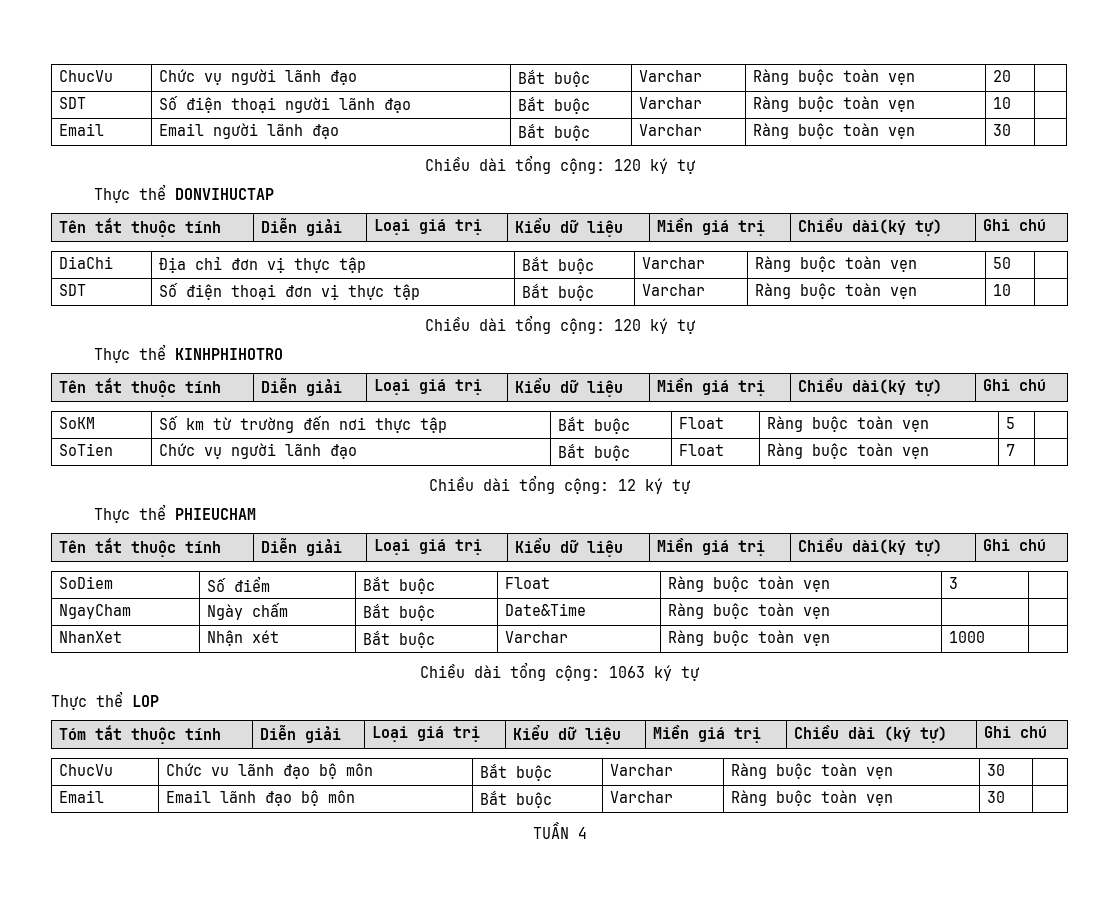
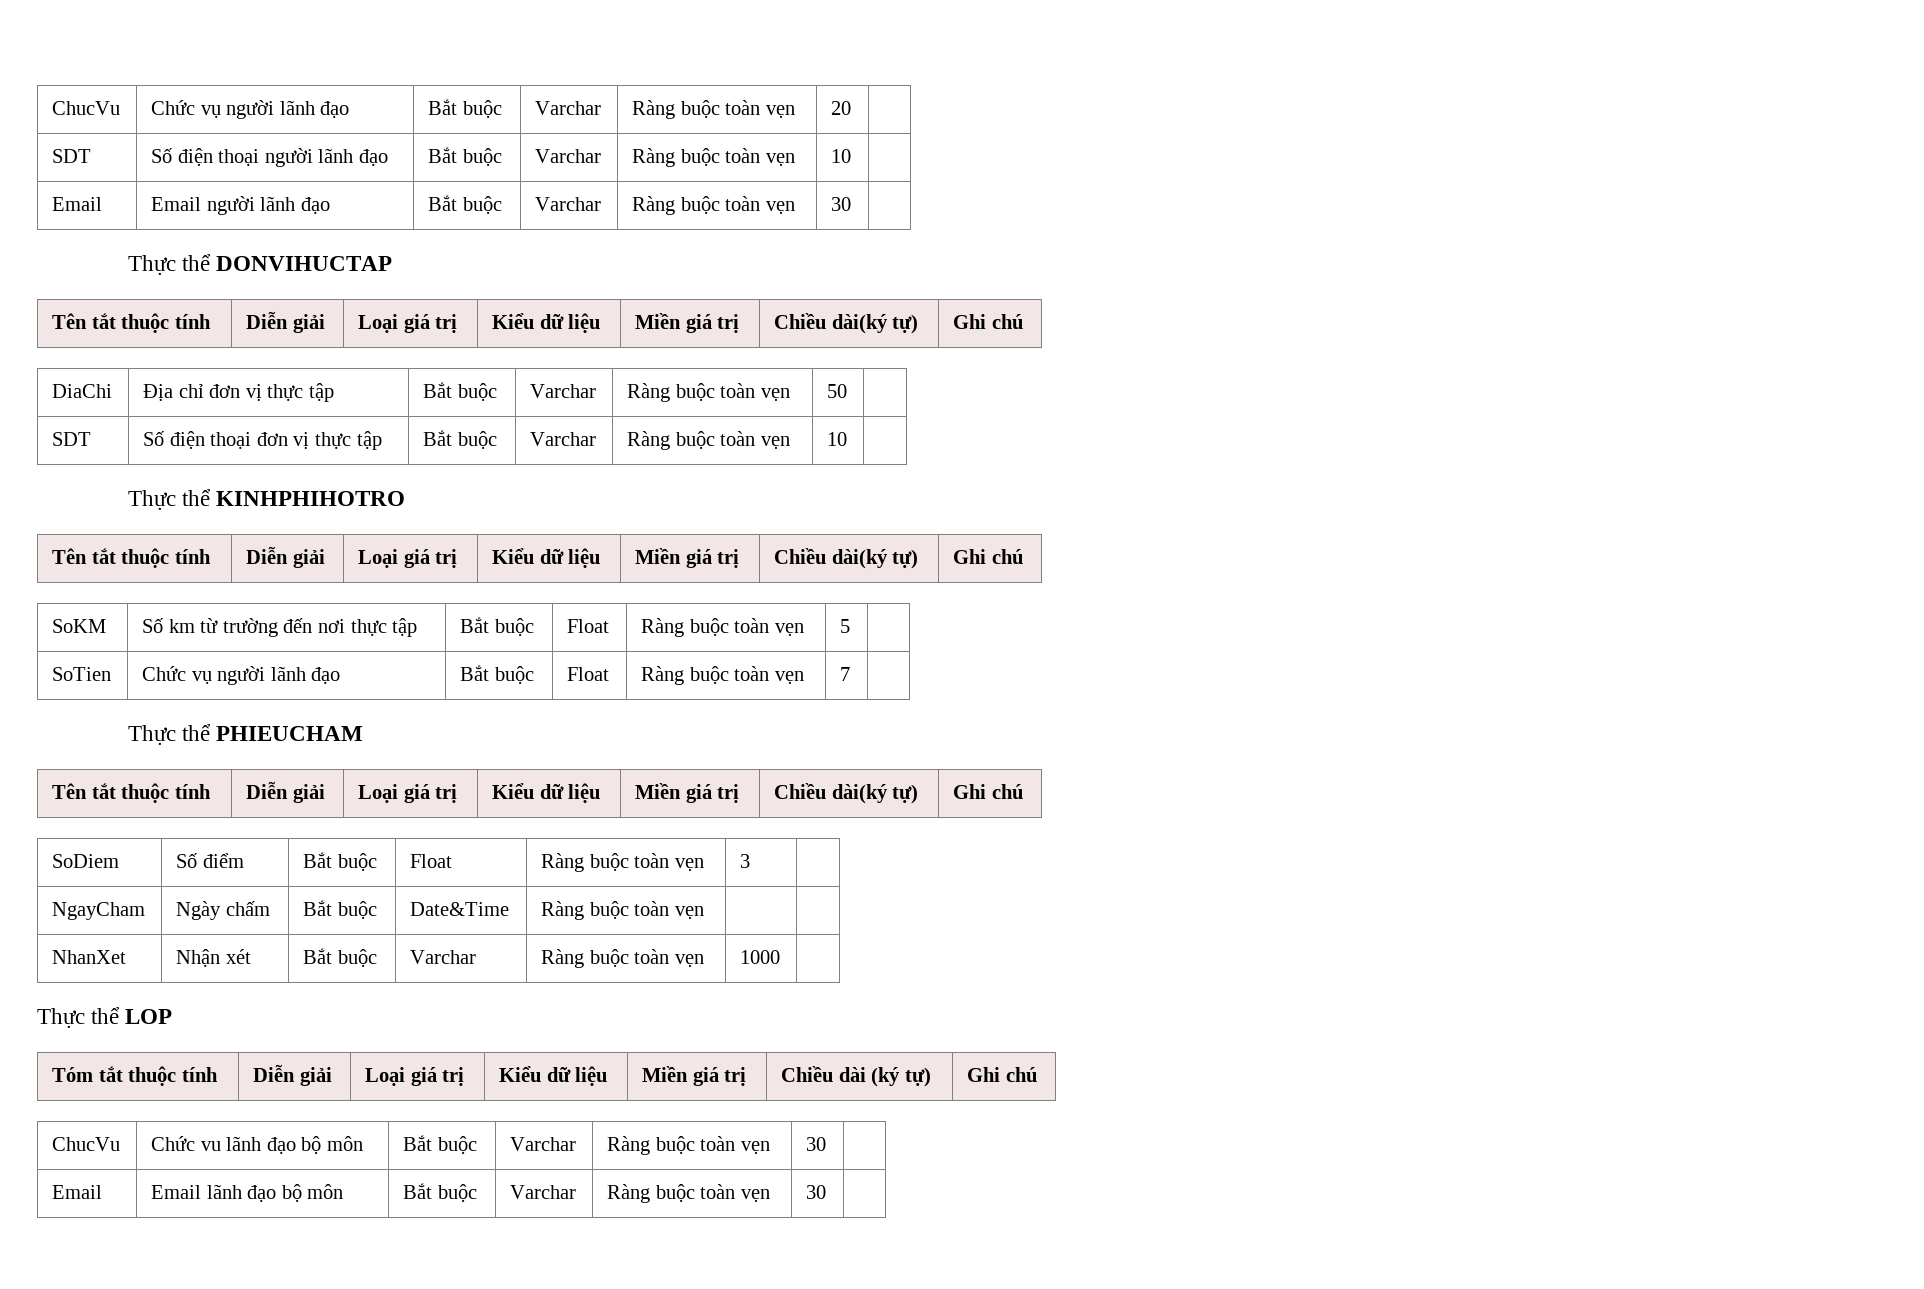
  Email | Email người lãnh đạo | Bắt buộc | Varchar | Ràng buộc toàn vẹn | 30 |
- Chiều dài tổng cộng: 120 ký tự
  SDT | Số điện thoại đơn vị thực tập | Bắt buộc | Varchar | Ràng buộc toàn vẹn | 10 |
- Chiều dài tổng cộng: 120 ký tự
- Chiều dài tổng cộng: 12 ký tự
- Chiều dài tổng cộng: 1063 ký tự
- TUẦN 4

